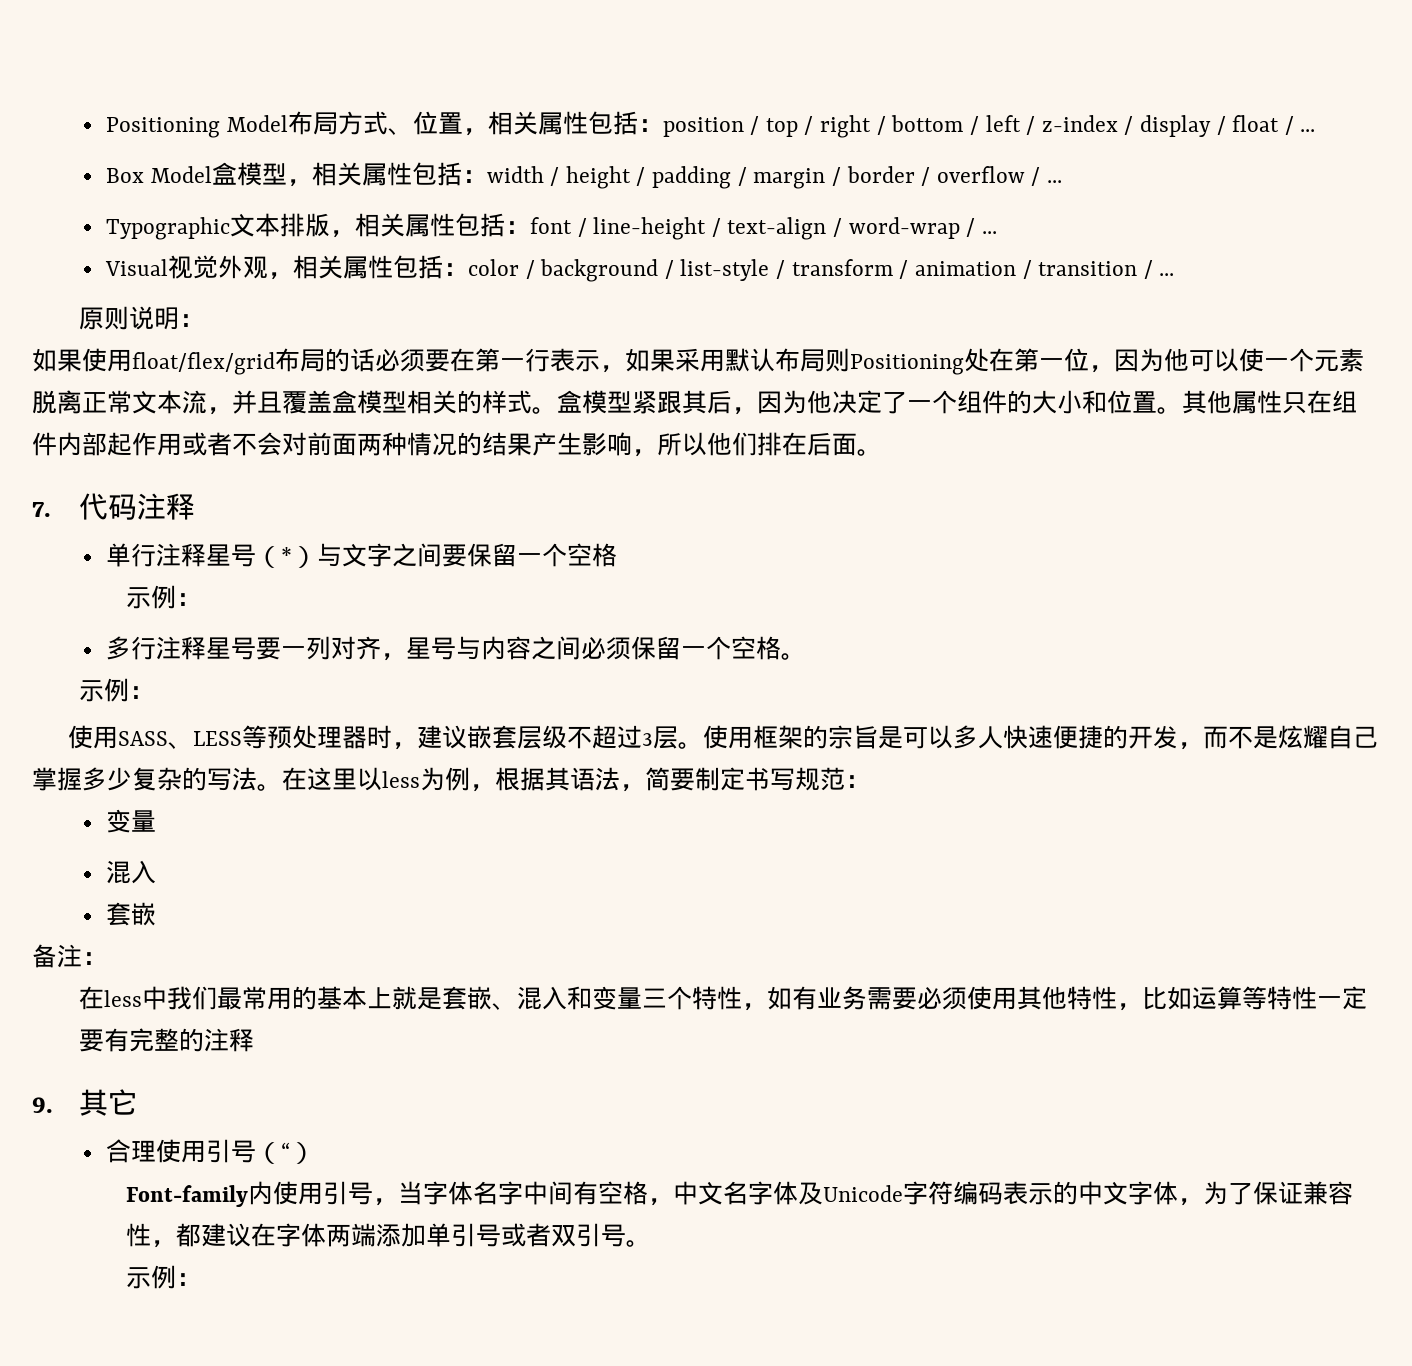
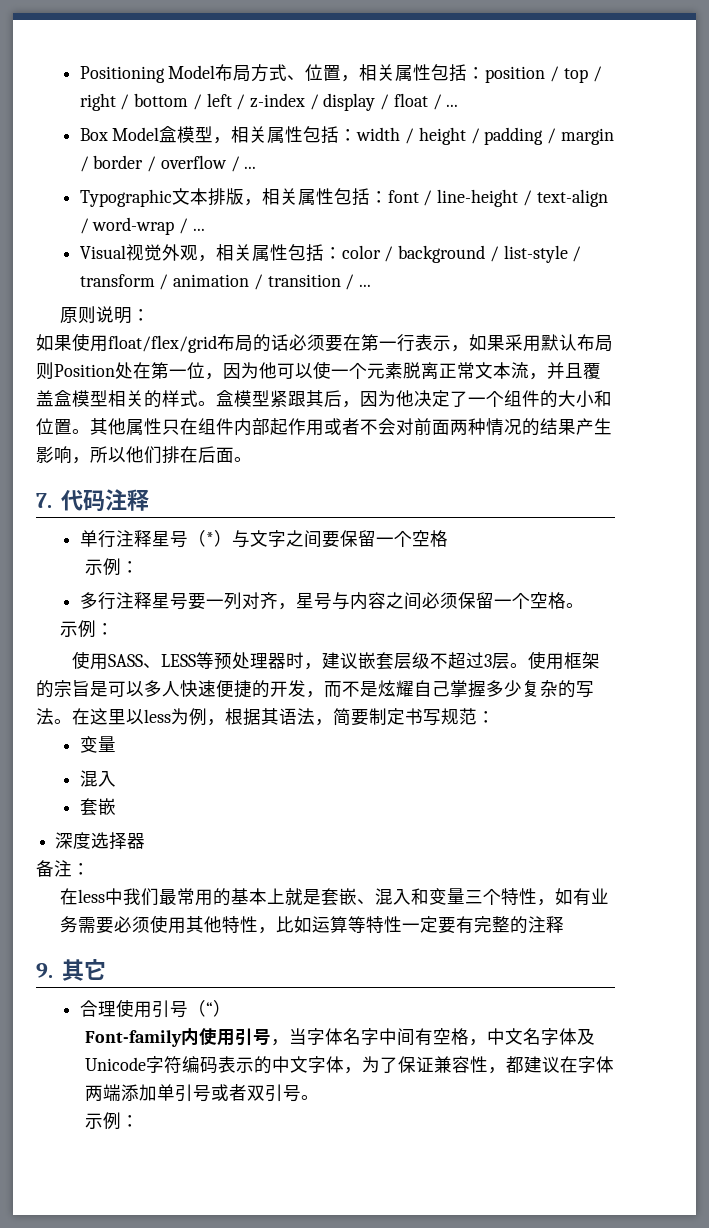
- 如果使用float/flex/grid布局的话必须要在第一行表示，如果采用默认布局则Positioning处在第一位，因为他可以使一个元素脱离正常文本流，并且覆盖盒模型相关的样式。
+ 如果使用float/flex/grid布局的话必须要在第一行表示，如果采用默认布局则Position处在第一位，因为他可以使一个元素脱离正常文本流，并且覆盖盒模型相关的样式。
+ 深度选择器

